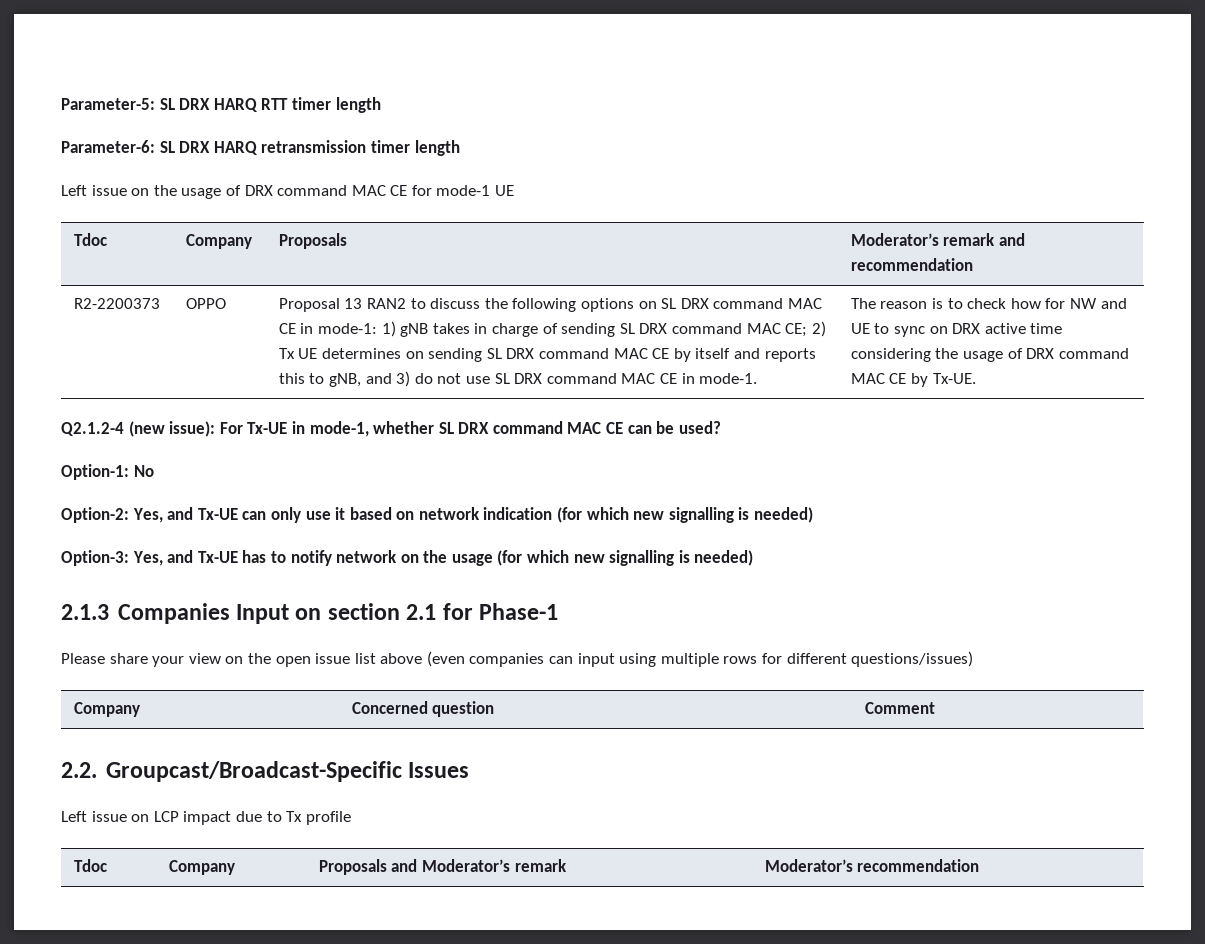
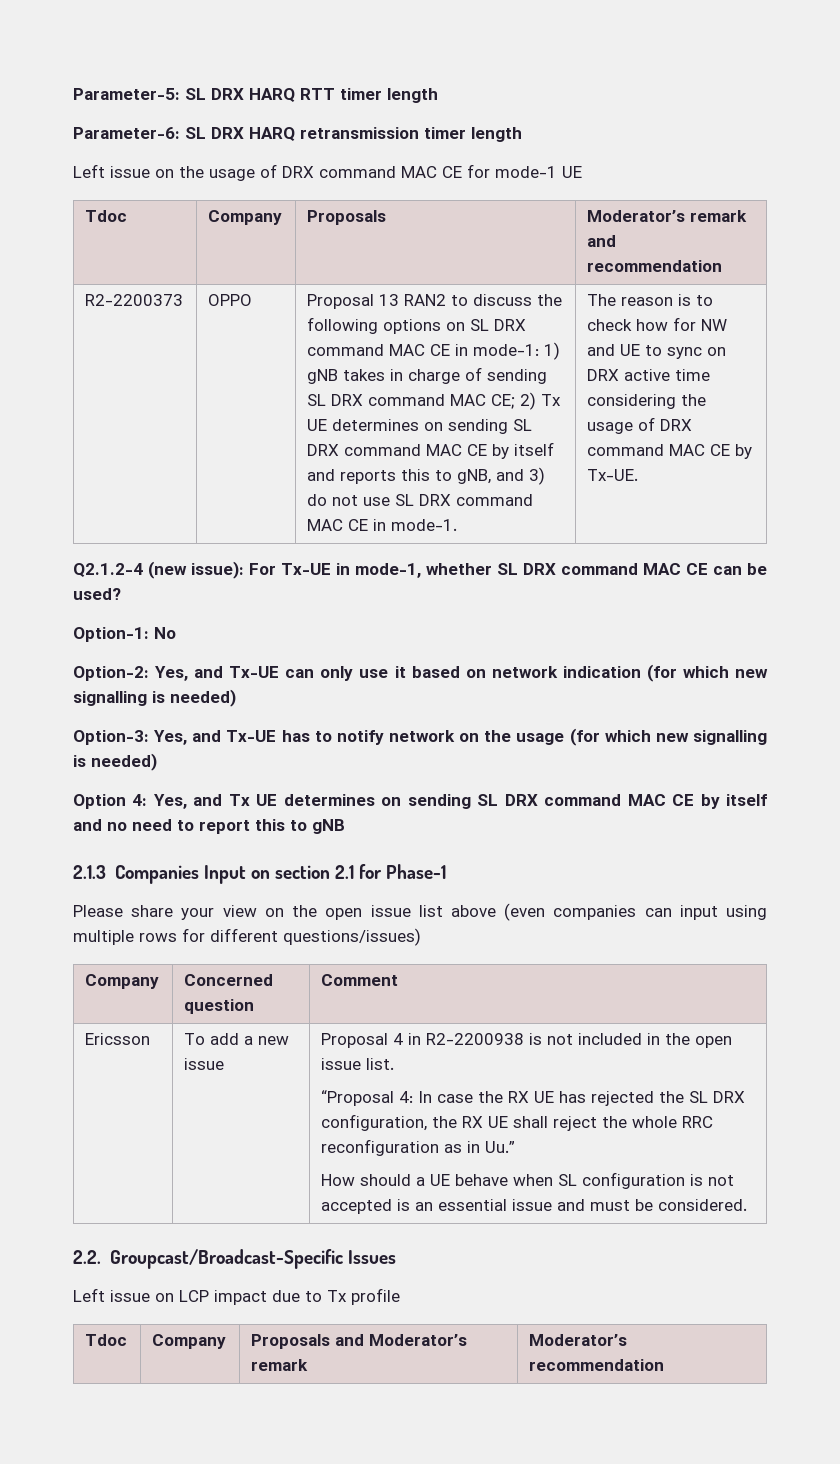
+ Option 4: Yes, and Tx UE determines on sending SL DRX command MAC CE by itself and no need to report this to gNB
+ Ericsson | To add a new issue | Proposal 4 in R2-2200938 is not included in the open issue list.
+ “Proposal 4: In case the RX UE has rejected the SL DRX configuration, the RX UE shall reject the whole RRC reconfiguration as in Uu.”
+ How should a UE behave when SL configuration is not accepted is an essential issue and must be considered.

